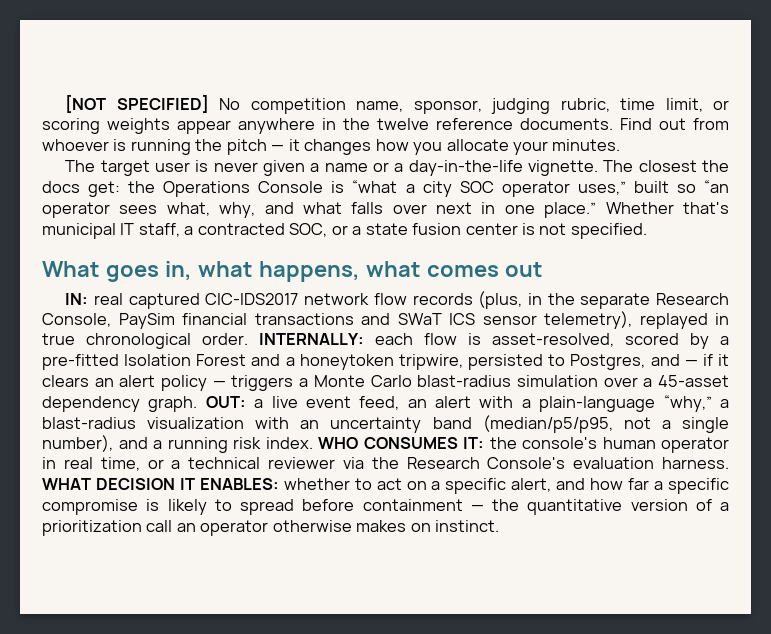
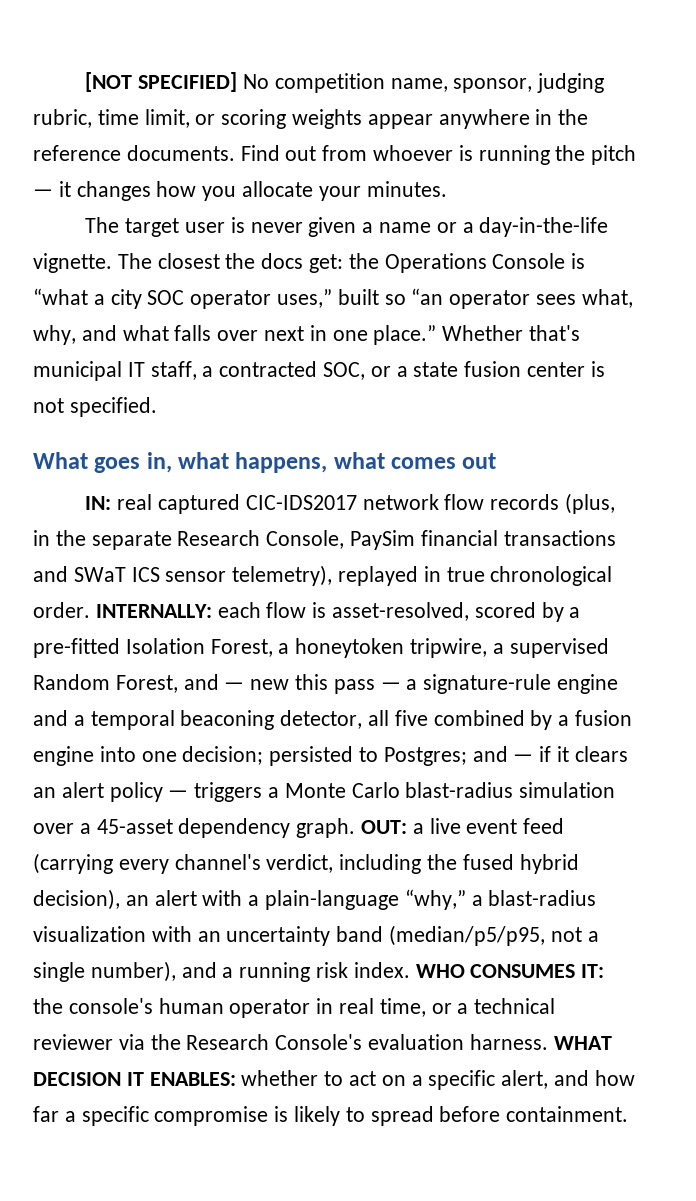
- [NOT SPECIFIED] No competition name, sponsor, judging rubric, time limit, or scoring weights appear anywhere in the twelve reference documents.
+ [NOT SPECIFIED] No competition name, sponsor, judging rubric, time limit, or scoring weights appear anywhere in the reference documents.
- INTERNALLY: each flow is asset-resolved, scored by a pre-fitted Isolation Forest and a honeytoken tripwire, persisted to Postgres, and — if it clears an alert policy — triggers a Monte Carlo blast-radius simulation over a 45-asset dependency graph.
+ INTERNALLY: each flow is asset-resolved, scored by a pre-fitted Isolation Forest, a honeytoken tripwire, a supervised Random Forest, and — new this pass — a signature-rule engine and a temporal beaconing detector, all five combined by a fusion engine into one decision; persisted to Postgres; and — if it clears an alert policy — triggers a Monte Carlo blast-radius simulation over a 45-asset dependency graph.
- OUT: a live event feed, an alert with a plain-language “why,” a blast-radius visualization with an uncertainty band (median/p5/p95, not a single number), and a running risk index.
+ OUT: a live event feed (carrying every channel's verdict, including the fused hybrid decision), an alert with a plain-language “why,” a blast-radius visualization with an uncertainty band (median/p5/p95, not a single number), and a running risk index.
- WHAT DECISION IT ENABLES: whether to act on a specific alert, and how far a specific compromise is likely to spread before containment — the quantitative version of a prioritization call an operator otherwise makes on instinct.
+ WHAT DECISION IT ENABLES: whether to act on a specific alert, and how far a specific compromise is likely to spread before containment.

